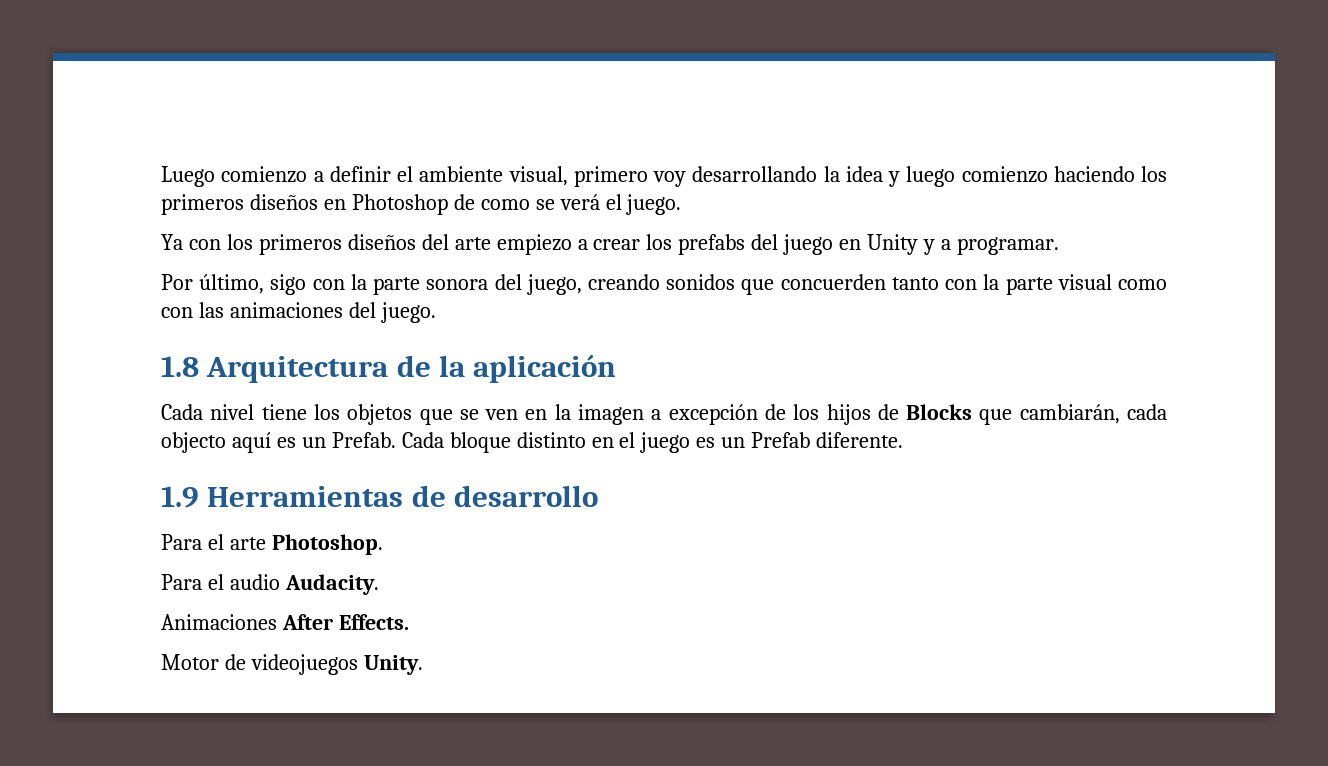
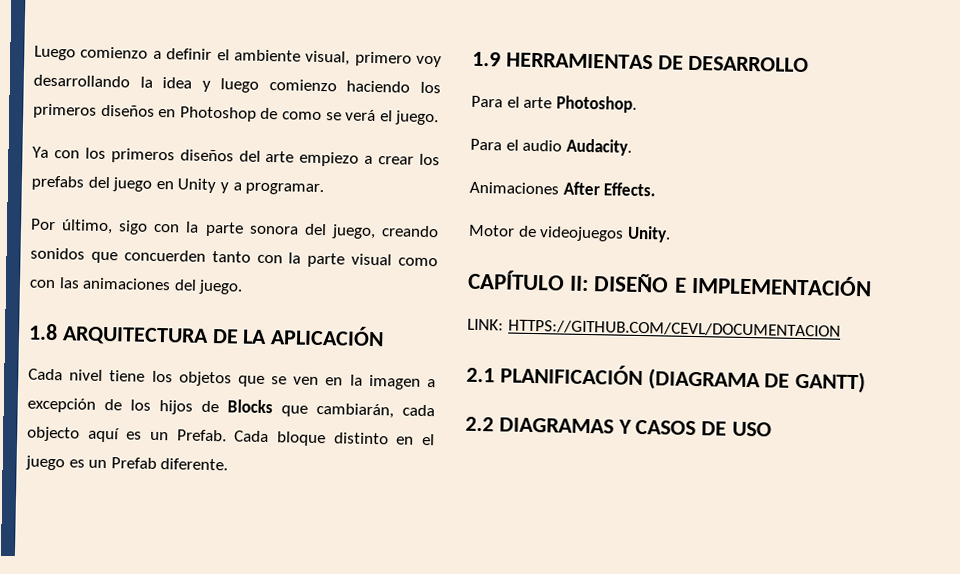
- 1.8 Arquitectura de la aplicación
+ 1.8 ARQUITECTURA DE LA APLICACIÓN
- 1.9 Herramientas de desarrollo
+ 1.9 HERRAMIENTAS DE DESARROLLO
+ CAPÍTULO II: DISEÑO E IMPLEMENTACIÓN
+ LINK: HTTPS://GITHUB.COM/CEVL/DOCUMENTACION
+ 2.1 PLANIFICACIÓN (DIAGRAMA DE GANTT)
+ 2.2 DIAGRAMAS Y CASOS DE USO

